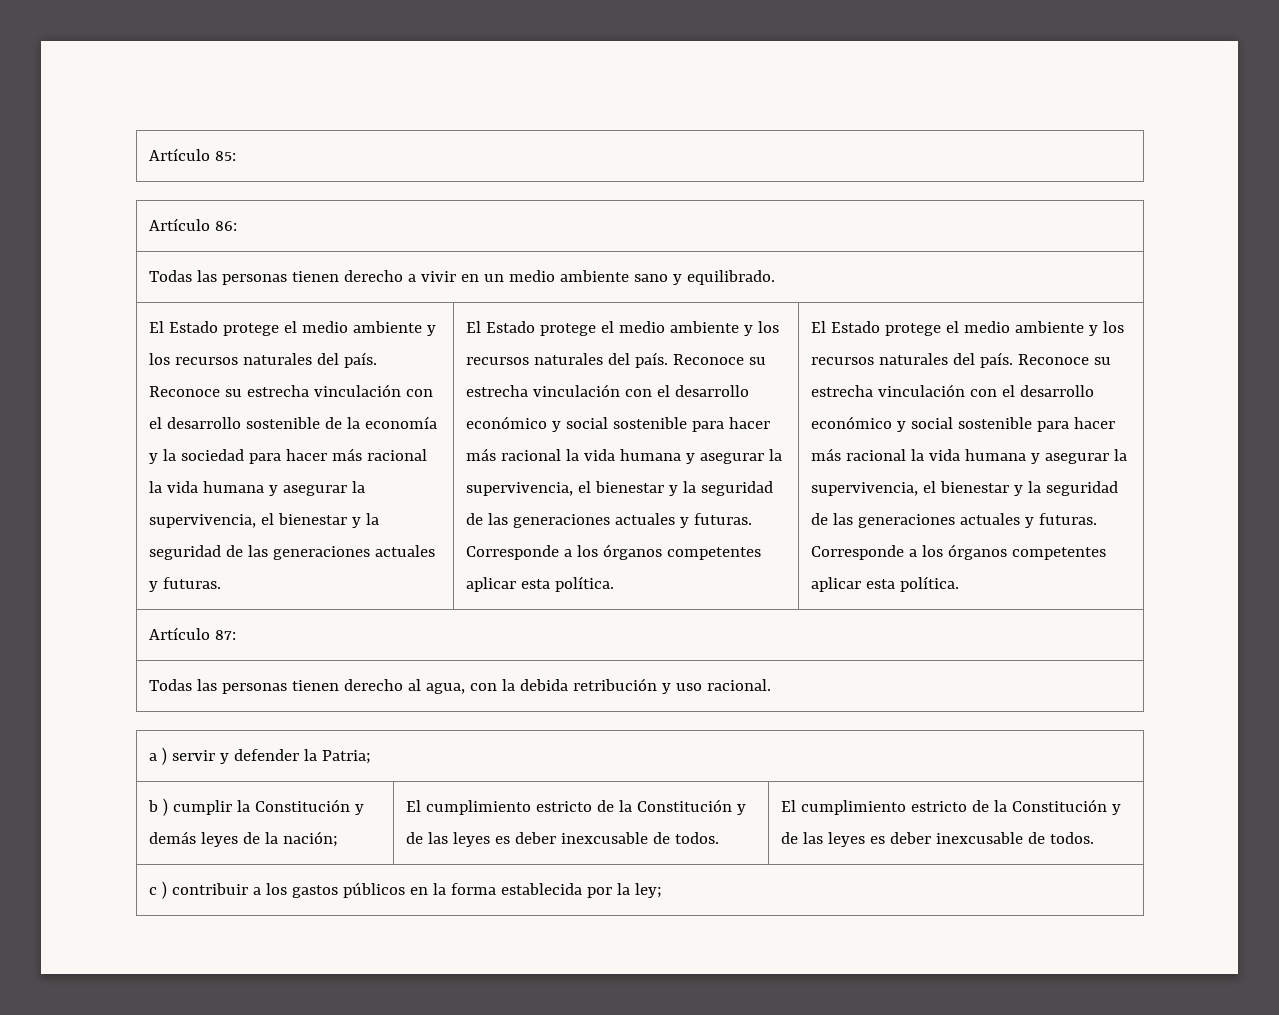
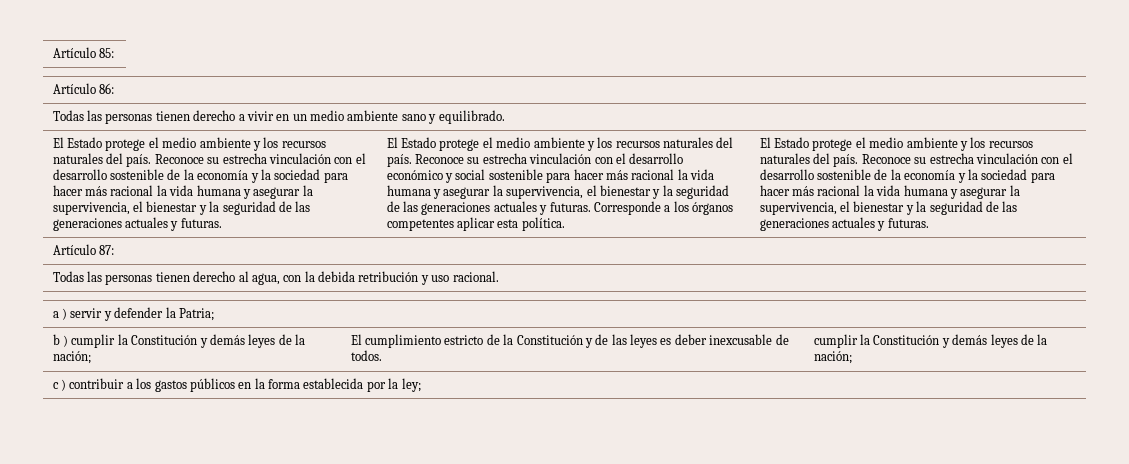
- Corresponde a los órganos competentes aplicar esta política. | El Estado protege el medio ambiente y los recursos naturales del país. Reconoce su estrecha vinculación con el desarrollo económico y social sostenible para hacer más racional la vida humana y asegurar la supervivencia, el bienestar y la seguridad de las generaciones actuales y futuras. Corresponde a los órganos competentes aplicar esta política.
+ Corresponde a los órganos competentes aplicar esta política. | El Estado protege el medio ambiente y los recursos naturales del país. Reconoce su estrecha vinculación con el desarrollo sostenible de la economía y la sociedad para hacer más racional la vida humana y asegurar la supervivencia, el bienestar y la seguridad de las generaciones actuales y futuras.
- El cumplimiento estricto de la Constitución y de las leyes es deber inexcusable de todos. | El cumplimiento estricto de la Constitución y de las leyes es deber inexcusable de todos.
+ El cumplimiento estricto de la Constitución y de las leyes es deber inexcusable de todos. | cumplir la Constitución y demás leyes de la nación;

